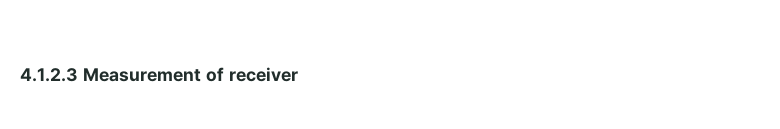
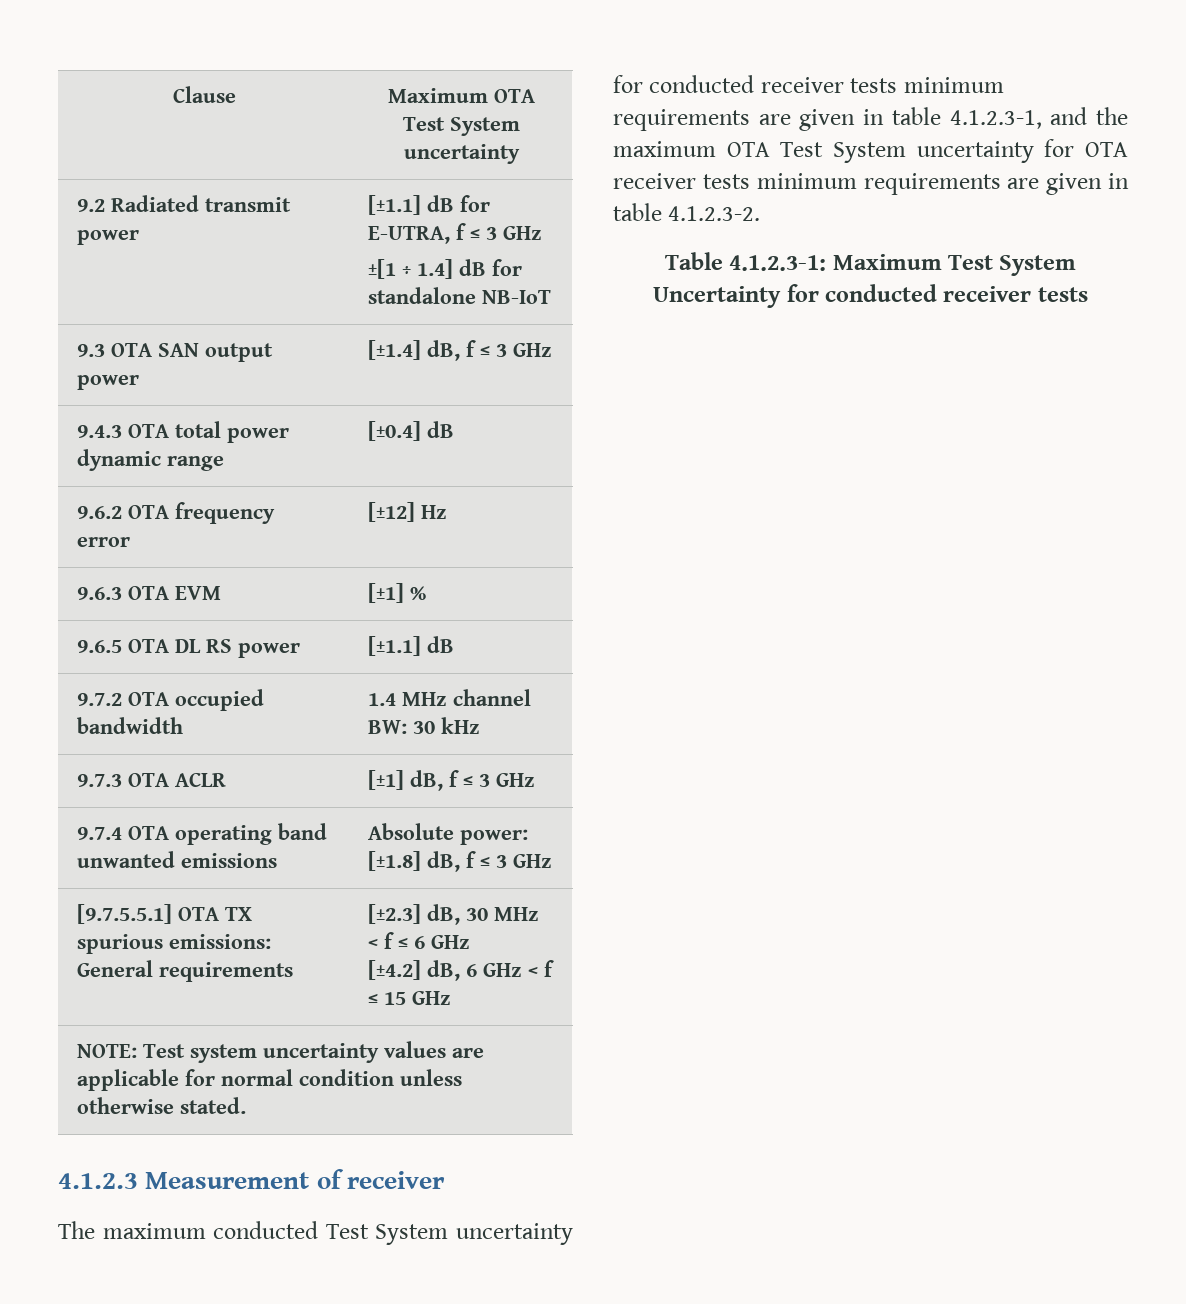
+ Clause | Maximum OTA Test System uncertainty
+ 9.2 Radiated transmit power | [±1.1] dB for E-UTRA, f ≤ 3 GHz
+ ±[1 ÷ 1.4] dB for standalone NB-IoT
+ 9.3 OTA SAN output power | [±1.4] dB, f ≤ 3 GHz
+ 9.4.3 OTA total power dynamic range | [±0.4] dB
+ 9.6.2 OTA frequency error | [±12] Hz
+ 9.6.3 OTA EVM | [±1] %
+ 9.6.5 OTA DL RS power | [±1.1] dB
+ 9.7.2 OTA occupied bandwidth | 1.4 MHz channel BW: 30 kHz
+ 9.7.3 OTA ACLR | [±1] dB, f ≤ 3 GHz
+ 9.7.4 OTA operating band unwanted emissions | Absolute power: [±1.8] dB, f ≤ 3 GHz
+ [9.7.5.5.1] OTA TX spurious emissions: General requirements | [±2.3] dB, 30 MHz < f ≤ 6 GHz
+ [±4.2] dB, 6 GHz < f ≤ 15 GHz
+ NOTE: Test system uncertainty values are applicable for normal condition unless otherwise stated.
  4.1.2.3 Measurement of receiver
+ The maximum conducted Test System uncertainty for conducted receiver tests minimum requirements are given in table 4.1.2.3-1, and the maximum OTA Test System uncertainty for OTA receiver tests minimum requirements are given in table 4.1.2.3-2.
+ Table 4.1.2.3-1: Maximum Test System Uncertainty for conducted receiver tests

